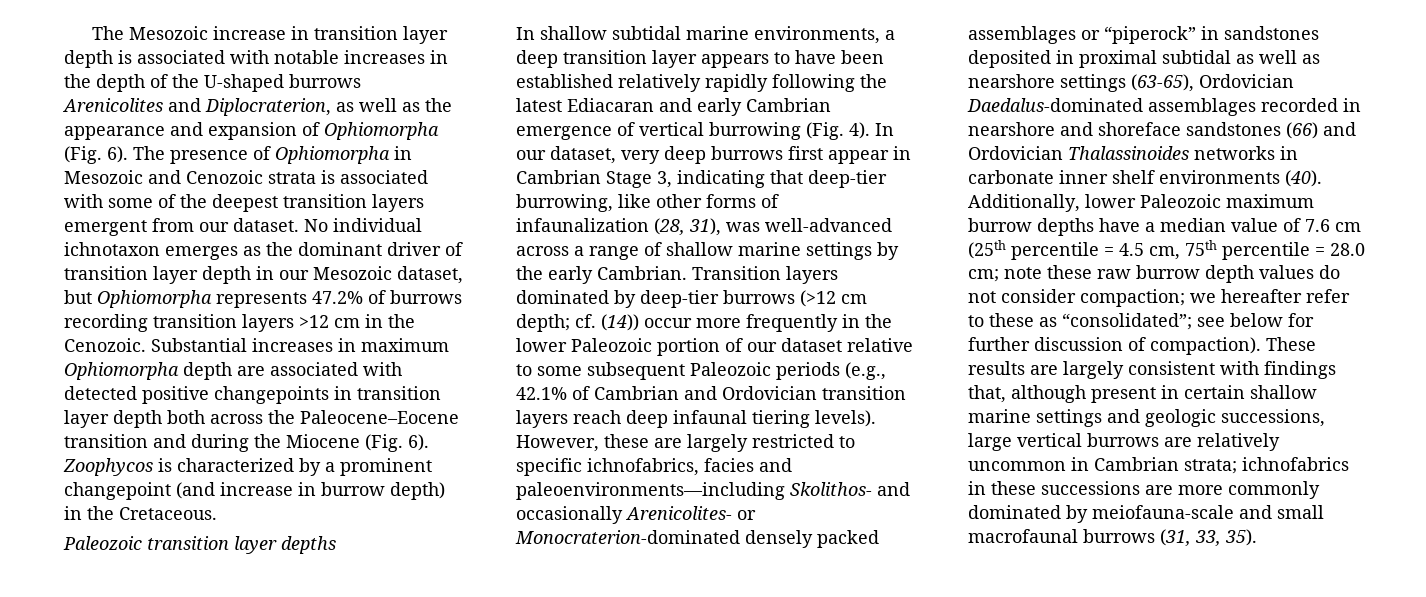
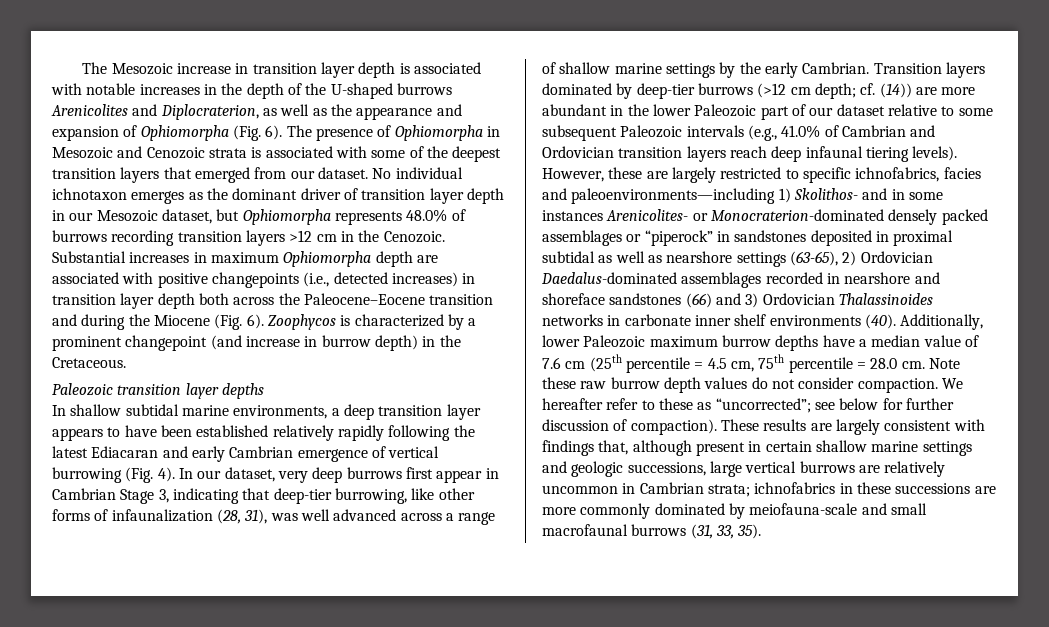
- The presence of Ophiomorpha in Mesozoic and Cenozoic strata is associated with some of the deepest transition layers emergent from our dataset.
+ The presence of Ophiomorpha in Mesozoic and Cenozoic strata is associated with some of the deepest transition layers that emerged from our dataset.
- No individual ichnotaxon emerges as the dominant driver of transition layer depth in our Mesozoic dataset, but Ophiomorpha represents 47.2% of burrows recording transition layers >12 cm in the Cenozoic.
+ No individual ichnotaxon emerges as the dominant driver of transition layer depth in our Mesozoic dataset, but Ophiomorpha represents 48.0% of burrows recording transition layers >12 cm in the Cenozoic.
- Substantial increases in maximum Ophiomorpha depth are associated with detected positive changepoints in transition layer depth both across the Paleocene–Eocene transition and during the Miocene (Fig. 6).
+ Substantial increases in maximum Ophiomorpha depth are associated with positive changepoints (i.e., detected increases) in transition layer depth both across the Paleocene–Eocene transition and during the Miocene (Fig. 6).
- In our dataset, very deep burrows first appear in Cambrian Stage 3, indicating that deep-tier burrowing, like other forms of infaunalization (28, 31), was well-advanced across a range of shallow marine settings by the early Cambrian.
+ In our dataset, very deep burrows first appear in Cambrian Stage 3, indicating that deep-tier burrowing, like other forms of infaunalization (28, 31), was well advanced across a range of shallow marine settings by the early Cambrian.
- Transition layers dominated by deep-tier burrows (>12 cm depth; cf. (14)) occur more frequently in the lower Paleozoic portion of our dataset relative to some subsequent Paleozoic periods (e.g., 42.1% of Cambrian and Ordovician transition layers reach deep infaunal tiering levels).
+ Transition layers dominated by deep-tier burrows (>12 cm depth; cf. (14)) are more abundant in the lower Paleozoic part of our dataset relative to some subsequent Paleozoic intervals (e.g., 41.0% of Cambrian and Ordovician transition layers reach deep infaunal tiering levels).
- However, these are largely restricted to specific ichnofabrics, facies and paleoenvironments—including Skolithos- and occasionally Arenicolites- or Monocraterion-dominated densely packed assemblages or “piperock” in sandstones deposited in proximal subtidal as well as nearshore settings (63-65), Ordovician Daedalus-dominated assemblages recorded in nearshore and shoreface sandstones (66) and Ordovician Thalassinoides networks in carbonate inner shelf environments (40).
+ However, these are largely restricted to specific ichnofabrics, facies and paleoenvironments—including 1) Skolithos- and in some instances Arenicolites- or Monocraterion-dominated densely packed assemblages or “piperock” in sandstones deposited in proximal subtidal as well as nearshore settings (63-65), 2) Ordovician Daedalus-dominated assemblages recorded in nearshore and shoreface sandstones (66) and 3) Ordovician Thalassinoides networks in carbonate inner shelf environments (40).
- Additionally, lower Paleozoic maximum burrow depths have a median value of 7.6 cm (25th percentile = 4.5 cm, 75th percentile = 28.0 cm; note these raw burrow depth values do not consider compaction; we hereafter refer to these as “consolidated”; see below for further discussion of compaction).
+ Additionally, lower Paleozoic maximum burrow depths have a median value of 7.6 cm (25th percentile = 4.5 cm, 75th percentile = 28.0 cm. Note these raw burrow depth values do not consider compaction. We hereafter refer to these as “uncorrected”; see below for further discussion of compaction).

